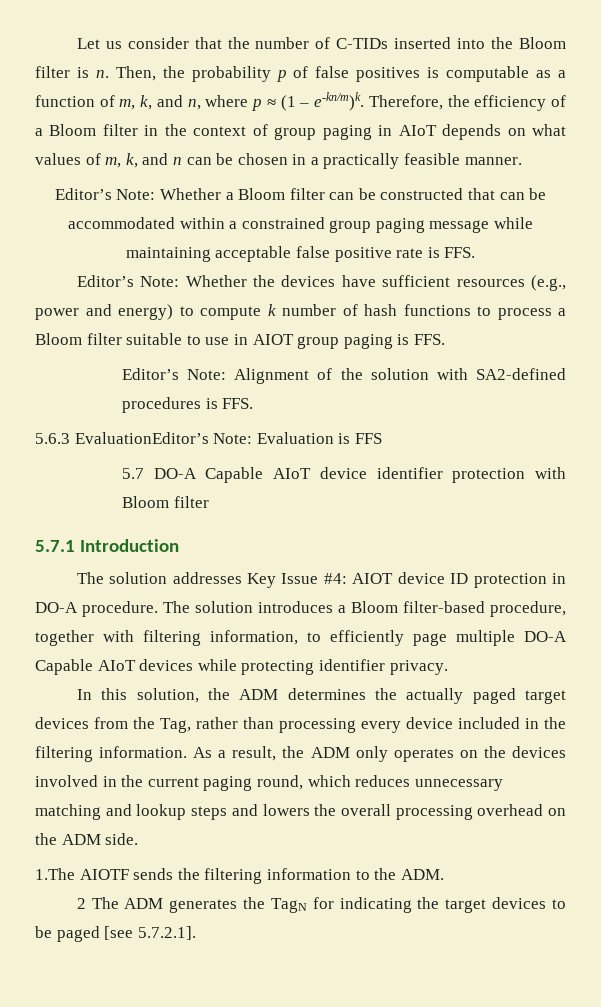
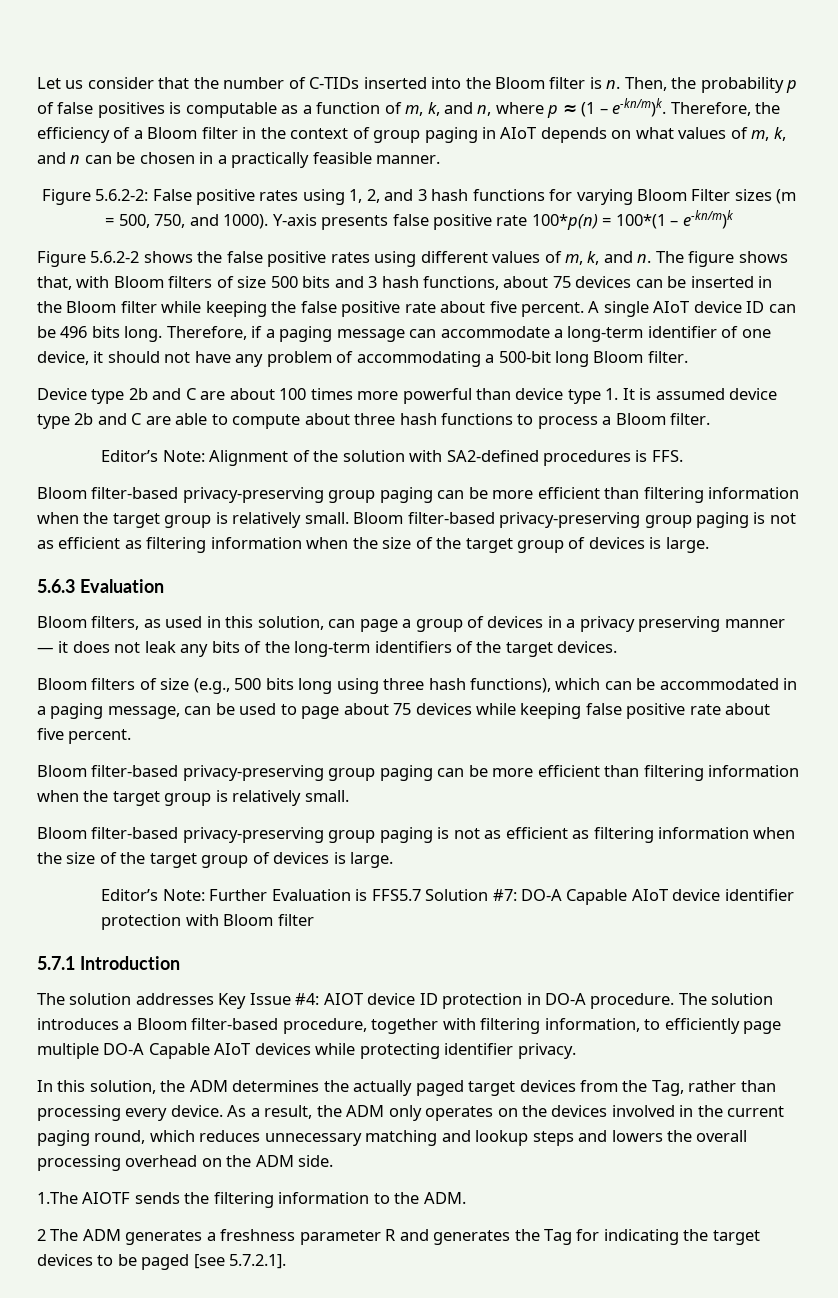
- Editor’s Note: Whether a Bloom filter can be constructed that can be accommodated within a constrained group paging message while maintaining acceptable false positive rate is FFS.
- Editor’s Note: Whether the devices have sufficient resources (e.g., power and energy) to compute k number of hash functions to process a Bloom filter suitable to use in AIOT group paging is FFS.
+ Figure 5.6.2-2: False positive rates using 1, 2, and 3 hash functions for varying Bloom Filter sizes (m = 500, 750, and 1000). Y-axis presents false positive rate 100*p(n) = 100*(1 – e-kn/m)k
+ Figure 5.6.2-2 shows the false positive rates using different values of m, k, and n. The figure shows that, with Bloom filters of size 500 bits and 3 hash functions, about 75 devices can be inserted in the Bloom filter while keeping the false positive rate about five percent. A single AIoT device ID can be 496 bits long. Therefore, if a paging message can accommodate a long-term identifier of one device, it should not have any problem of accommodating a 500-bit long Bloom filter.
+ Device type 2b and C are about 100 times more powerful than device type 1. It is assumed device type 2b and C are able to compute about three hash functions to process a Bloom filter.
- 5.6.3 EvaluationEditor’s Note: Evaluation is FFS
- 5.7 DO-A Capable AIoT device identifier protection with Bloom filter
+ Bloom filter-based privacy-preserving group paging can be more efficient than filtering information when the target group is relatively small. Bloom filter-based privacy-preserving group paging is not as efficient as filtering information when the size of the target group of devices is large.
+ 5.6.3 Evaluation
+ Bloom filters, as used in this solution, can page a group of devices in a privacy preserving manner — it does not leak any bits of the long-term identifiers of the target devices.
+ Bloom filters of size (e.g., 500 bits long using three hash functions), which can be accommodated in a paging message, can be used to page about 75 devices while keeping false positive rate about five percent.
+ Bloom filter-based privacy-preserving group paging can be more efficient than filtering information when the target group is relatively small.
+ Bloom filter-based privacy-preserving group paging is not as efficient as filtering information when the size of the target group of devices is large.
+ Editor’s Note: Further Evaluation is FFS5.7 Solution #7: DO-A Capable AIoT device identifier protection with Bloom filter
- In this solution, the ADM determines the actually paged target devices from the Tag, rather than processing every device included in the filtering information.
+ In this solution, the ADM determines the actually paged target devices from the Tag, rather than processing every device.
- 2 The ADM generates the TagN for indicating the target devices to be paged [see 5.7.2.1].
+ 2 The ADM generates a freshness parameter R and generates the Tag for indicating the target devices to be paged [see 5.7.2.1].

